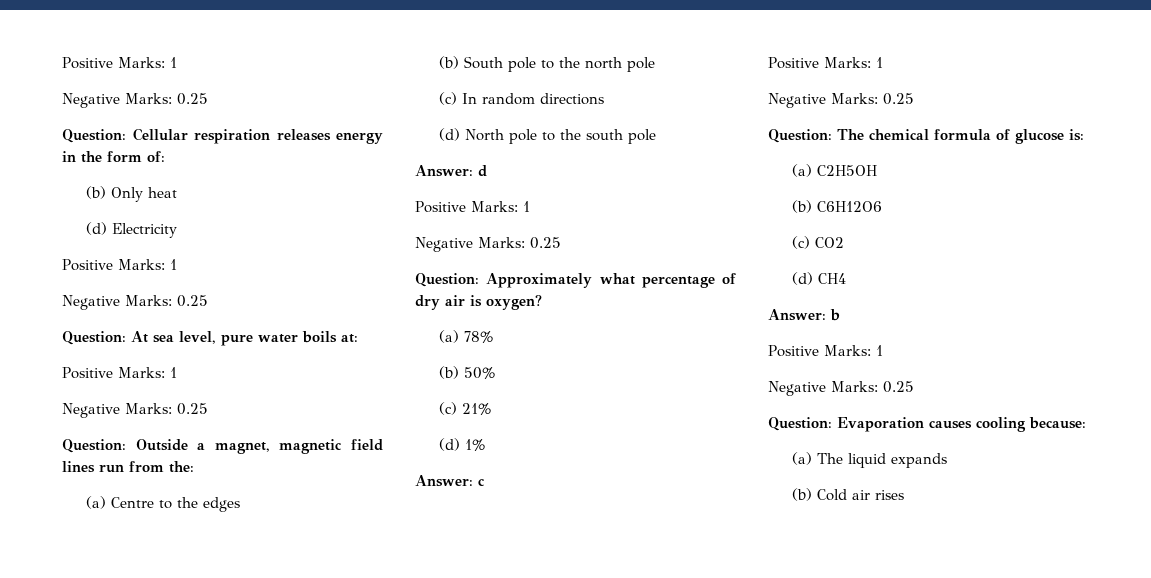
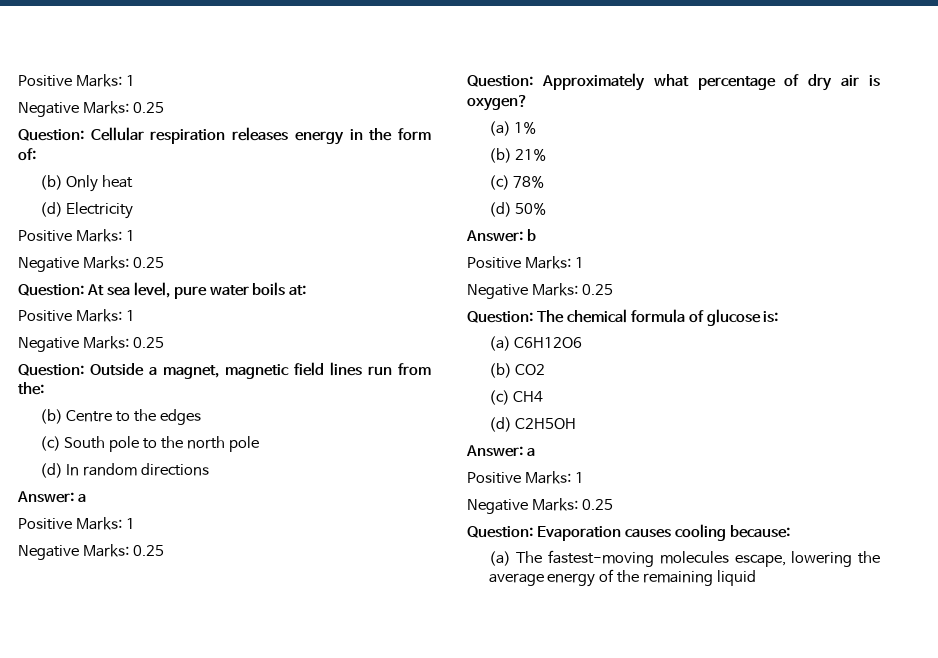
- (a) Centre to the edges
+ (b) Centre to the edges
- (b) South pole to the north pole
+ (c) South pole to the north pole
- (c) In random directions
- (d) North pole to the south pole
- Answer: d
+ (d) In random directions
+ Answer: a
- (a) 78%
+ (a) 1%
+ (b) 21%
+ (c) 78%
- (b) 50%
+ (d) 50%
- (c) 21%
- (d) 1%
- Answer: c
+ Answer: b
- (a) C2H5OH
- (b) C6H12O6
- (c) CO2
- (d) CH4
- Answer: b
+ (a) C6H12O6
+ (b) CO2
+ (c) CH4
+ (d) C2H5OH
+ Answer: a
- (a) The liquid expands
- (b) Cold air rises
+ (a) The fastest-moving molecules escape, lowering the average energy of the remaining liquid

